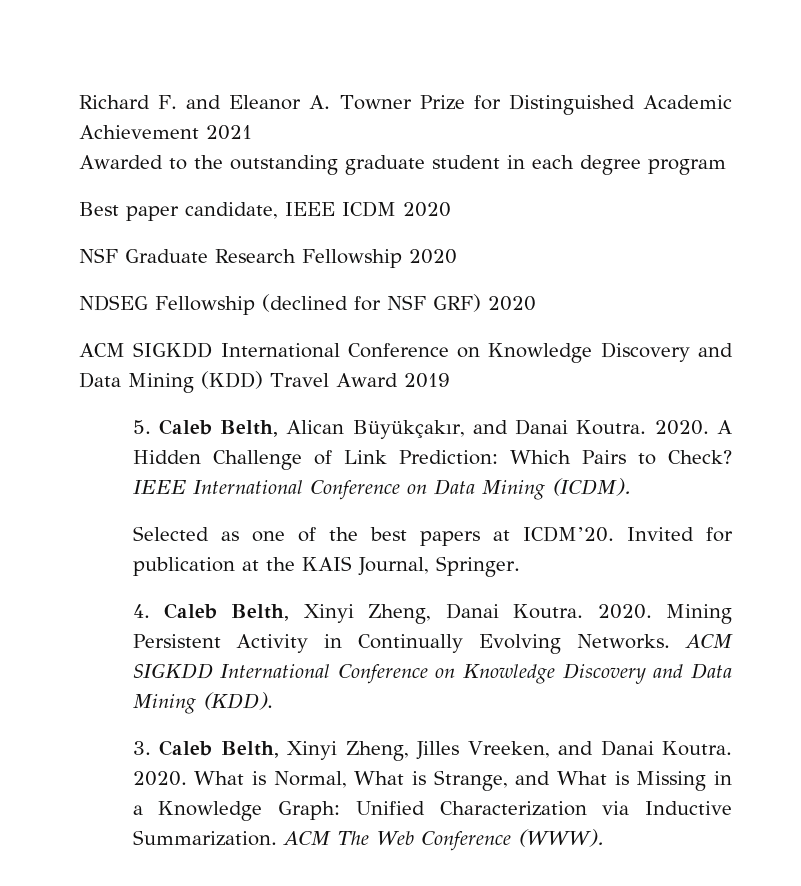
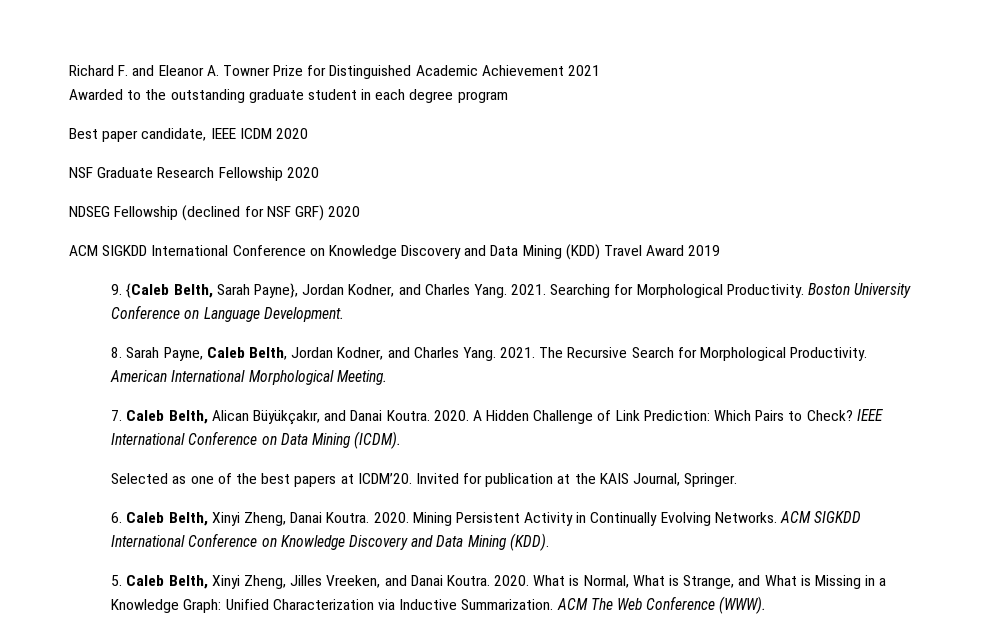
- 5. Caleb Belth, Alican Büyükçakır, and Danai Koutra.
+ 9. {Caleb Belth, Sarah Payne}, Jordan Kodner, and Charles Yang. 2021. Searching for Morphological Productivity. Boston University Conference on Language Development.
+ 8. Sarah Payne, Caleb Belth, Jordan Kodner, and Charles Yang. 2021. The Recursive Search for Morphological Productivity. American International Morphological Meeting.
+ 7. Caleb Belth, Alican Büyükçakır, and Danai Koutra.
- 4. Caleb Belth, Xinyi Zheng, Danai Koutra.
+ 6. Caleb Belth, Xinyi Zheng, Danai Koutra.
- 3. Caleb Belth, Xinyi Zheng, Jilles Vreeken, and Danai Koutra.
+ 5. Caleb Belth, Xinyi Zheng, Jilles Vreeken, and Danai Koutra.

